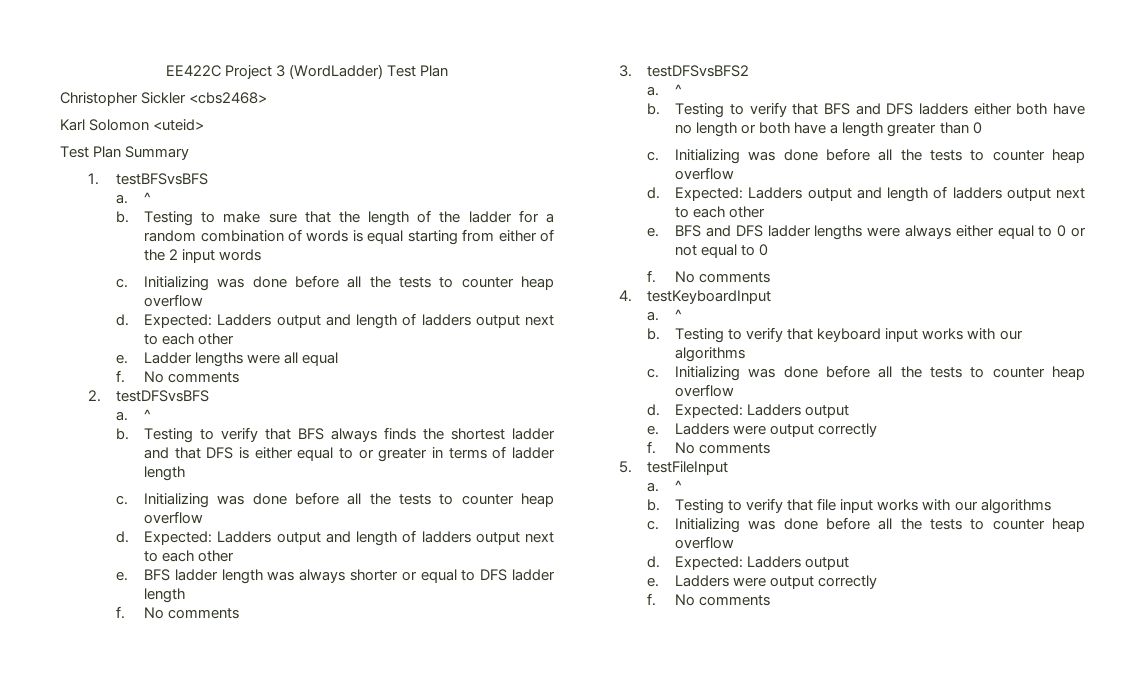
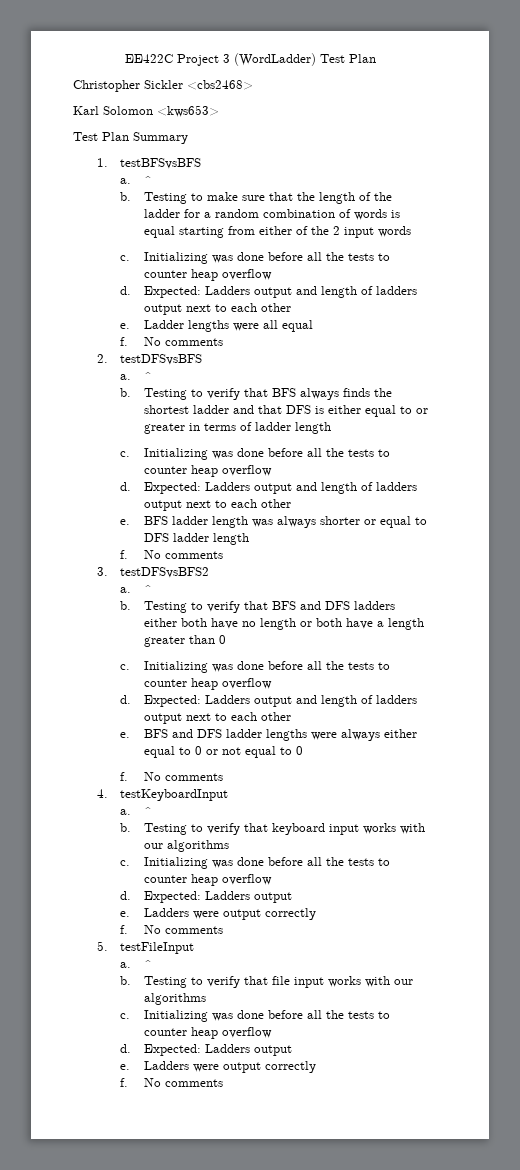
- Karl Solomon <uteid>
+ Karl Solomon <kws653>

